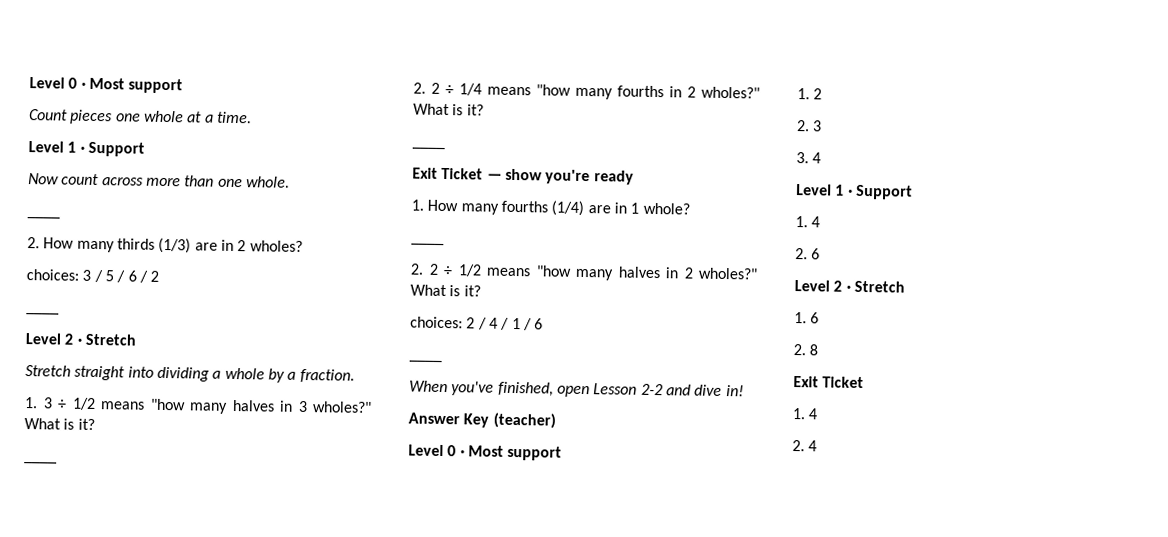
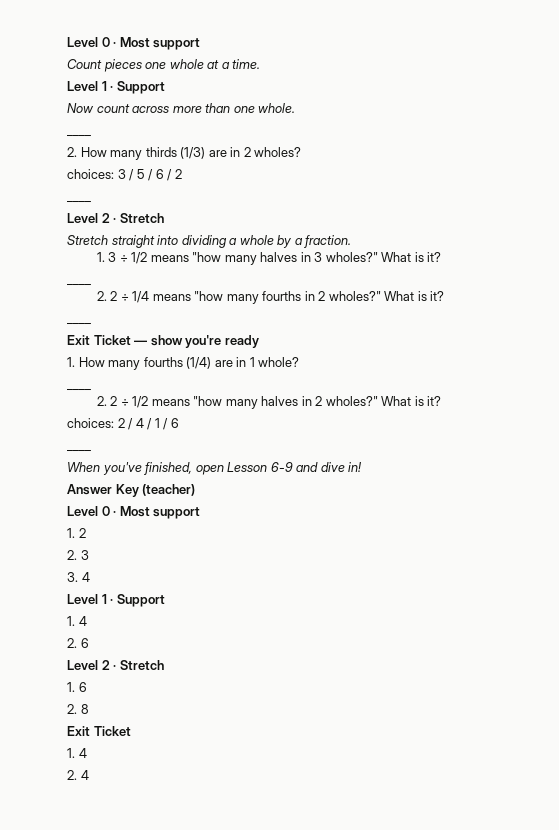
- When you've finished, open Lesson 2-2 and dive in!
+ When you've finished, open Lesson 6-9 and dive in!

